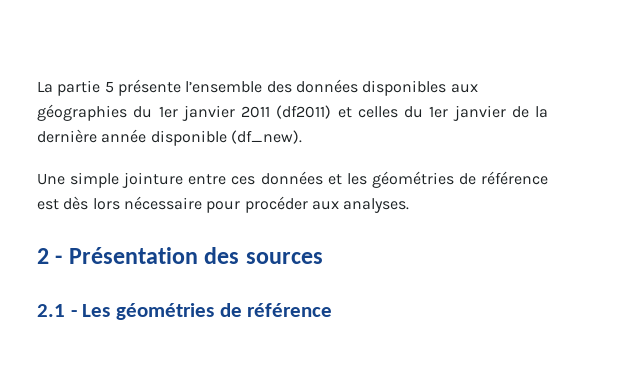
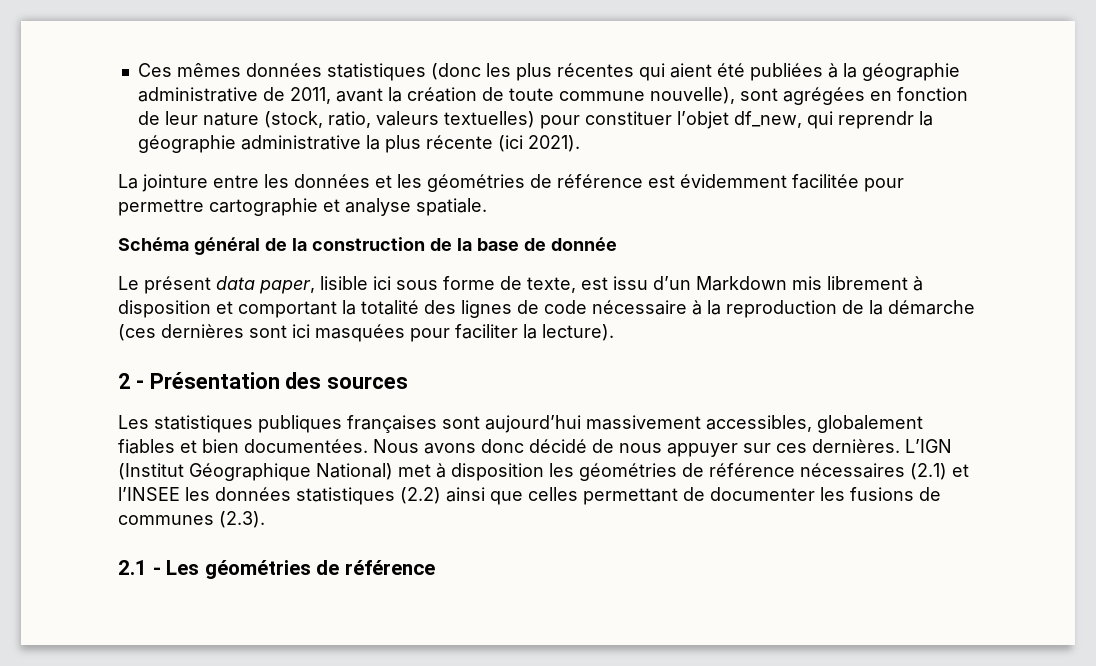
- La partie 5 présente l’ensemble des données disponibles aux géographies du 1er janvier 2011 (df2011) et celles du 1er janvier de la dernière année disponible (df_new).
- Une simple jointure entre ces données et les géométries de référence est dès lors nécessaire pour procéder aux analyses.
+ Ces mêmes données statistiques (donc les plus récentes qui aient été publiées à la géographie administrative de 2011, avant la création de toute commune nouvelle), sont agrégées en fonction de leur nature (stock, ratio, valeurs textuelles) pour constituer l’objet df_new, qui reprendr la géographie administrative la plus récente (ici 2021).
+ La jointure entre les données et les géométries de référence est évidemment facilitée pour permettre cartographie et analyse spatiale.
+ Schéma général de la construction de la base de donnée
+ Le présent data paper, lisible ici sous forme de texte, est issu d’un Markdown mis librement à disposition et comportant la totalité des lignes de code nécessaire à la reproduction de la démarche (ces dernières sont ici masquées pour faciliter la lecture).
+ Les statistiques publiques françaises sont aujourd’hui massivement accessibles, globalement fiables et bien documentées. Nous avons donc décidé de nous appuyer sur ces dernières. L’IGN (Institut Géographique National) met à disposition les géométries de référence nécessaires (2.1) et l’INSEE les données statistiques (2.2) ainsi que celles permettant de documenter les fusions de communes (2.3).

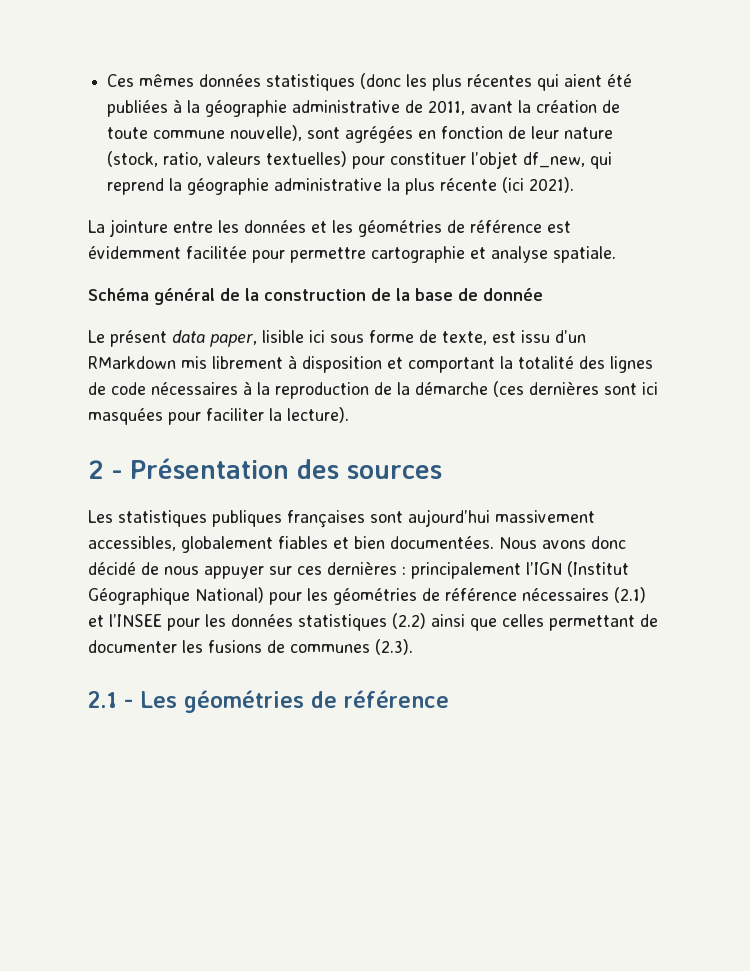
- Ces mêmes données statistiques (donc les plus récentes qui aient été publiées à la géographie administrative de 2011, avant la création de toute commune nouvelle), sont agrégées en fonction de leur nature (stock, ratio, valeurs textuelles) pour constituer l’objet df_new, qui reprendr la géographie administrative la plus récente (ici 2021).
+ Ces mêmes données statistiques (donc les plus récentes qui aient été publiées à la géographie administrative de 2011, avant la création de toute commune nouvelle), sont agrégées en fonction de leur nature (stock, ratio, valeurs textuelles) pour constituer l’objet df_new, qui reprend la géographie administrative la plus récente (ici 2021).
- Le présent data paper, lisible ici sous forme de texte, est issu d’un Markdown mis librement à disposition et comportant la totalité des lignes de code nécessaire à la reproduction de la démarche (ces dernières sont ici masquées pour faciliter la lecture).
+ Le présent data paper, lisible ici sous forme de texte, est issu d’un RMarkdown mis librement à disposition et comportant la totalité des lignes de code nécessaires à la reproduction de la démarche (ces dernières sont ici masquées pour faciliter la lecture).
- Nous avons donc décidé de nous appuyer sur ces dernières. L’IGN (Institut Géographique National) met à disposition les géométries de référence nécessaires (2.1) et l’INSEE les données statistiques (2.2) ainsi que celles permettant de documenter les fusions de communes (2.3).
+ Nous avons donc décidé de nous appuyer sur ces dernières : principalement l’IGN (Institut Géographique National) pour les géométries de référence nécessaires (2.1) et l’INSEE pour les données statistiques (2.2) ainsi que celles permettant de documenter les fusions de communes (2.3).

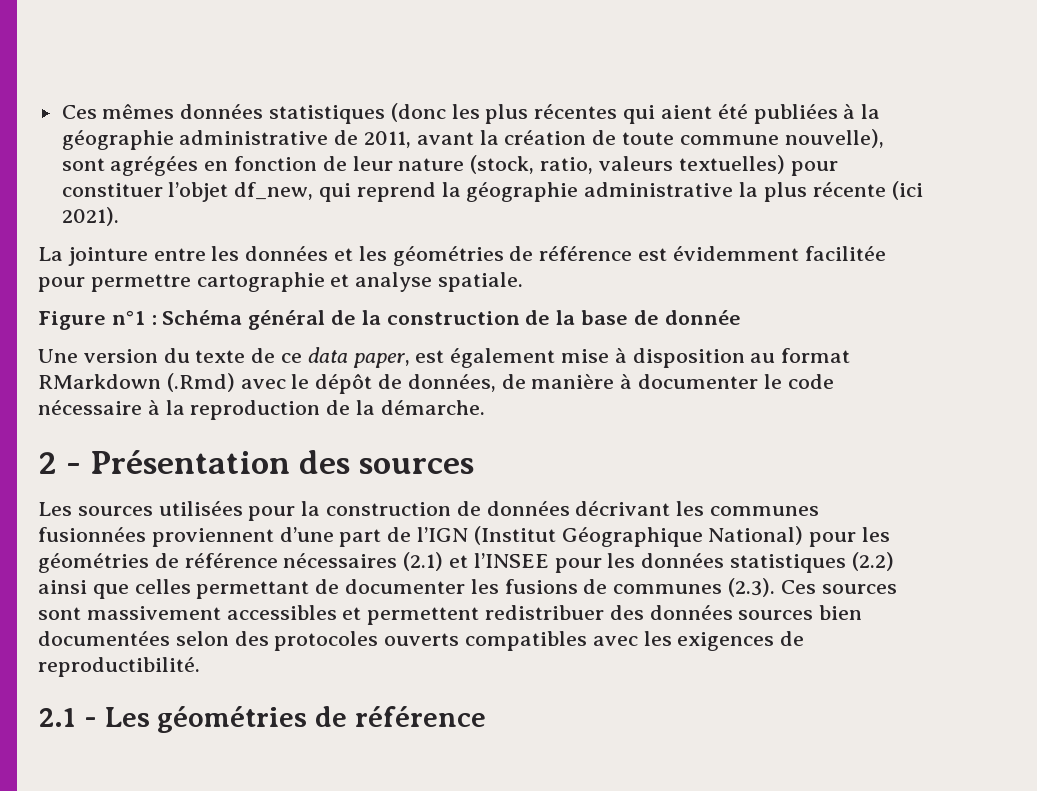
- Schéma général de la construction de la base de donnée
+ Figure n°1 : Schéma général de la construction de la base de donnée
- Le présent data paper, lisible ici sous forme de texte, est issu d’un RMarkdown mis librement à disposition et comportant la totalité des lignes de code nécessaires à la reproduction de la démarche (ces dernières sont ici masquées pour faciliter la lecture).
+ Une version du texte de ce data paper, est également mise à disposition au format RMarkdown (.Rmd) avec le dépôt de données, de manière à documenter le code nécessaire à la reproduction de la démarche.
- Les statistiques publiques françaises sont aujourd’hui massivement accessibles, globalement fiables et bien documentées. Nous avons donc décidé de nous appuyer sur ces dernières : principalement l’IGN (Institut Géographique National) pour les géométries de référence nécessaires (2.1) et l’INSEE pour les données statistiques (2.2) ainsi que celles permettant de documenter les fusions de communes (2.3).
+ Les sources utilisées pour la construction de données décrivant les communes fusionnées proviennent d’une part de l’IGN (Institut Géographique National) pour les géométries de référence nécessaires (2.1) et l’INSEE pour les données statistiques (2.2) ainsi que celles permettant de documenter les fusions de communes (2.3). Ces sources sont massivement accessibles et permettent redistribuer des données sources bien documentées selon des protocoles ouverts compatibles avec les exigences de reproductibilité.

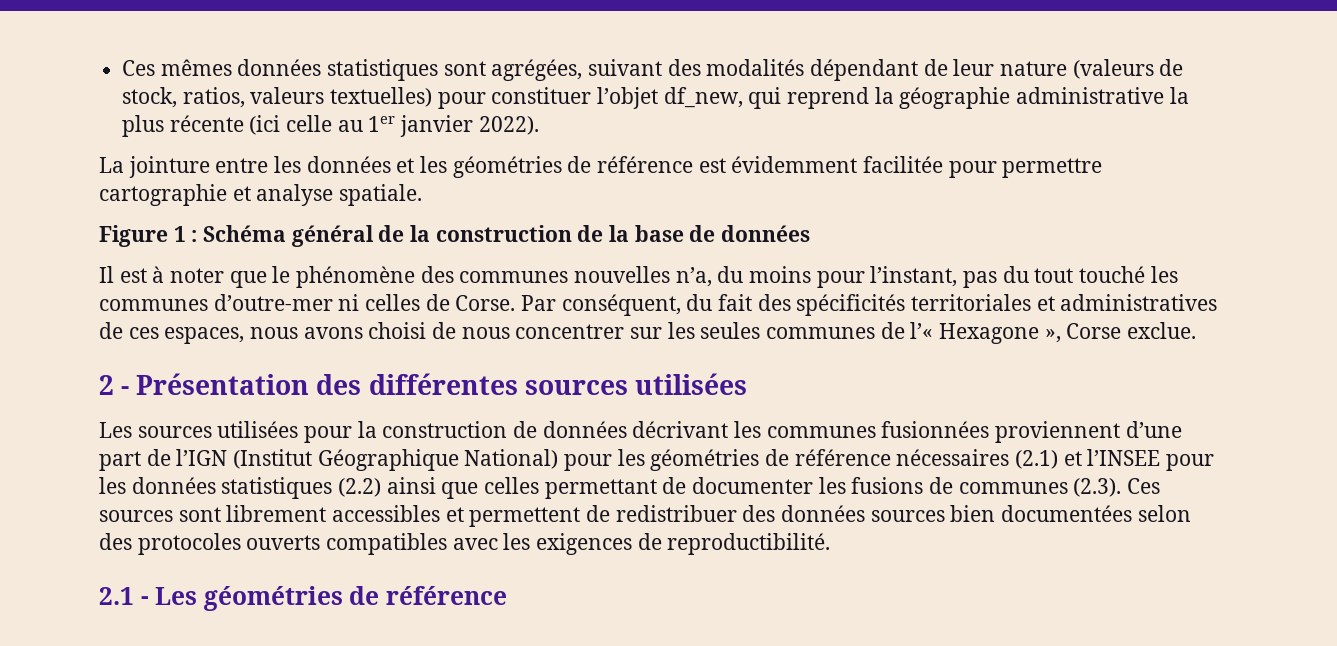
- Ces mêmes données statistiques (donc les plus récentes qui aient été publiées à la géographie administrative de 2011, avant la création de toute commune nouvelle), sont agrégées en fonction de leur nature (stock, ratio, valeurs textuelles) pour constituer l’objet df_new, qui reprend la géographie administrative la plus récente (ici 2021).
+ Ces mêmes données statistiques sont agrégées, suivant des modalités dépendant de leur nature (valeurs de stock, ratios, valeurs textuelles) pour constituer l’objet df_new, qui reprend la géographie administrative la plus récente (ici celle au 1er janvier 2022).
- Figure n°1 : Schéma général de la construction de la base de donnée
- Une version du texte de ce data paper, est également mise à disposition au format RMarkdown (.Rmd) avec le dépôt de données, de manière à documenter le code nécessaire à la reproduction de la démarche.
+ Figure 1 : Schéma général de la construction de la base de données
+ Il est à noter que le phénomène des communes nouvelles n’a, du moins pour l’instant, pas du tout touché les communes d’outre-mer ni celles de Corse. Par conséquent, du fait des spécificités territoriales et administratives de ces espaces, nous avons choisi de nous concentrer sur les seules communes de l’« Hexagone », Corse exclue.
- 2 - Présentation des sources
+ 2 - Présentation des différentes sources utilisées
- Les sources utilisées pour la construction de données décrivant les communes fusionnées proviennent d’une part de l’IGN (Institut Géographique National) pour les géométries de référence nécessaires (2.1) et l’INSEE pour les données statistiques (2.2) ainsi que celles permettant de documenter les fusions de communes (2.3). Ces sources sont massivement accessibles et permettent redistribuer des données sources bien documentées selon des protocoles ouverts compatibles avec les exigences de reproductibilité.
+ Les sources utilisées pour la construction de données décrivant les communes fusionnées proviennent d’une part de l’IGN (Institut Géographique National) pour les géométries de référence nécessaires (2.1) et l’INSEE pour les données statistiques (2.2) ainsi que celles permettant de documenter les fusions de communes (2.3). Ces sources sont librement accessibles et permettent de redistribuer des données sources bien documentées selon des protocoles ouverts compatibles avec les exigences de reproductibilité.

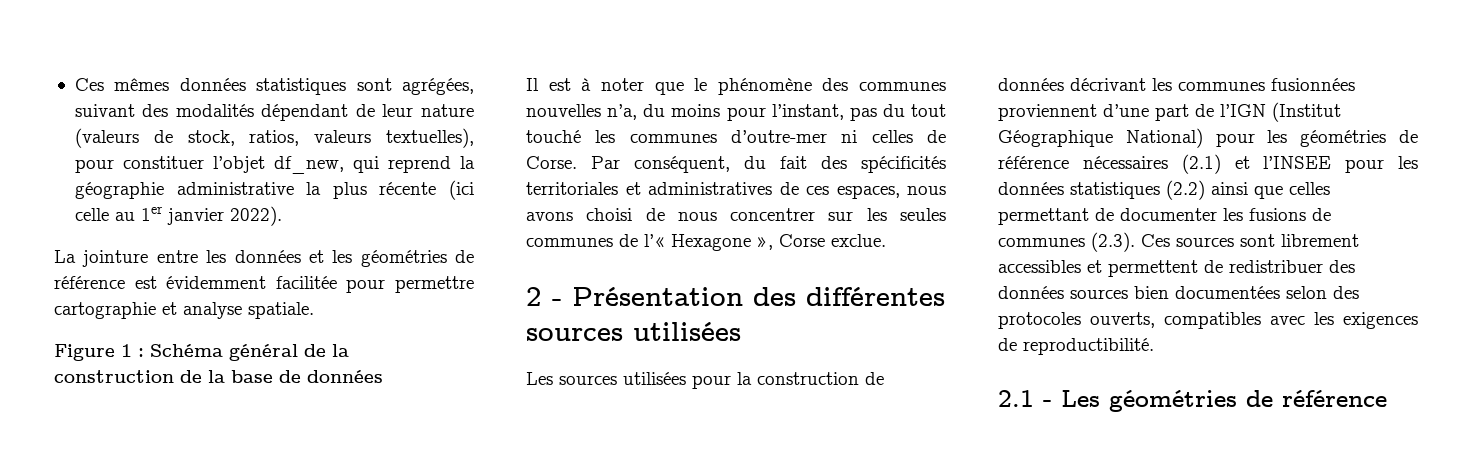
- Ces mêmes données statistiques sont agrégées, suivant des modalités dépendant de leur nature (valeurs de stock, ratios, valeurs textuelles) pour constituer l’objet df_new, qui reprend la géographie administrative la plus récente (ici celle au 1er janvier 2022).
+ Ces mêmes données statistiques sont agrégées, suivant des modalités dépendant de leur nature (valeurs de stock, ratios, valeurs textuelles), pour constituer l’objet df_new, qui reprend la géographie administrative la plus récente (ici celle au 1er janvier 2022).
- Les sources utilisées pour la construction de données décrivant les communes fusionnées proviennent d’une part de l’IGN (Institut Géographique National) pour les géométries de référence nécessaires (2.1) et l’INSEE pour les données statistiques (2.2) ainsi que celles permettant de documenter les fusions de communes (2.3). Ces sources sont librement accessibles et permettent de redistribuer des données sources bien documentées selon des protocoles ouverts compatibles avec les exigences de reproductibilité.
+ Les sources utilisées pour la construction de données décrivant les communes fusionnées proviennent d’une part de l’IGN (Institut Géographique National) pour les géométries de référence nécessaires (2.1) et l’INSEE pour les données statistiques (2.2) ainsi que celles permettant de documenter les fusions de communes (2.3). Ces sources sont librement accessibles et permettent de redistribuer des données sources bien documentées selon des protocoles ouverts, compatibles avec les exigences de reproductibilité.

